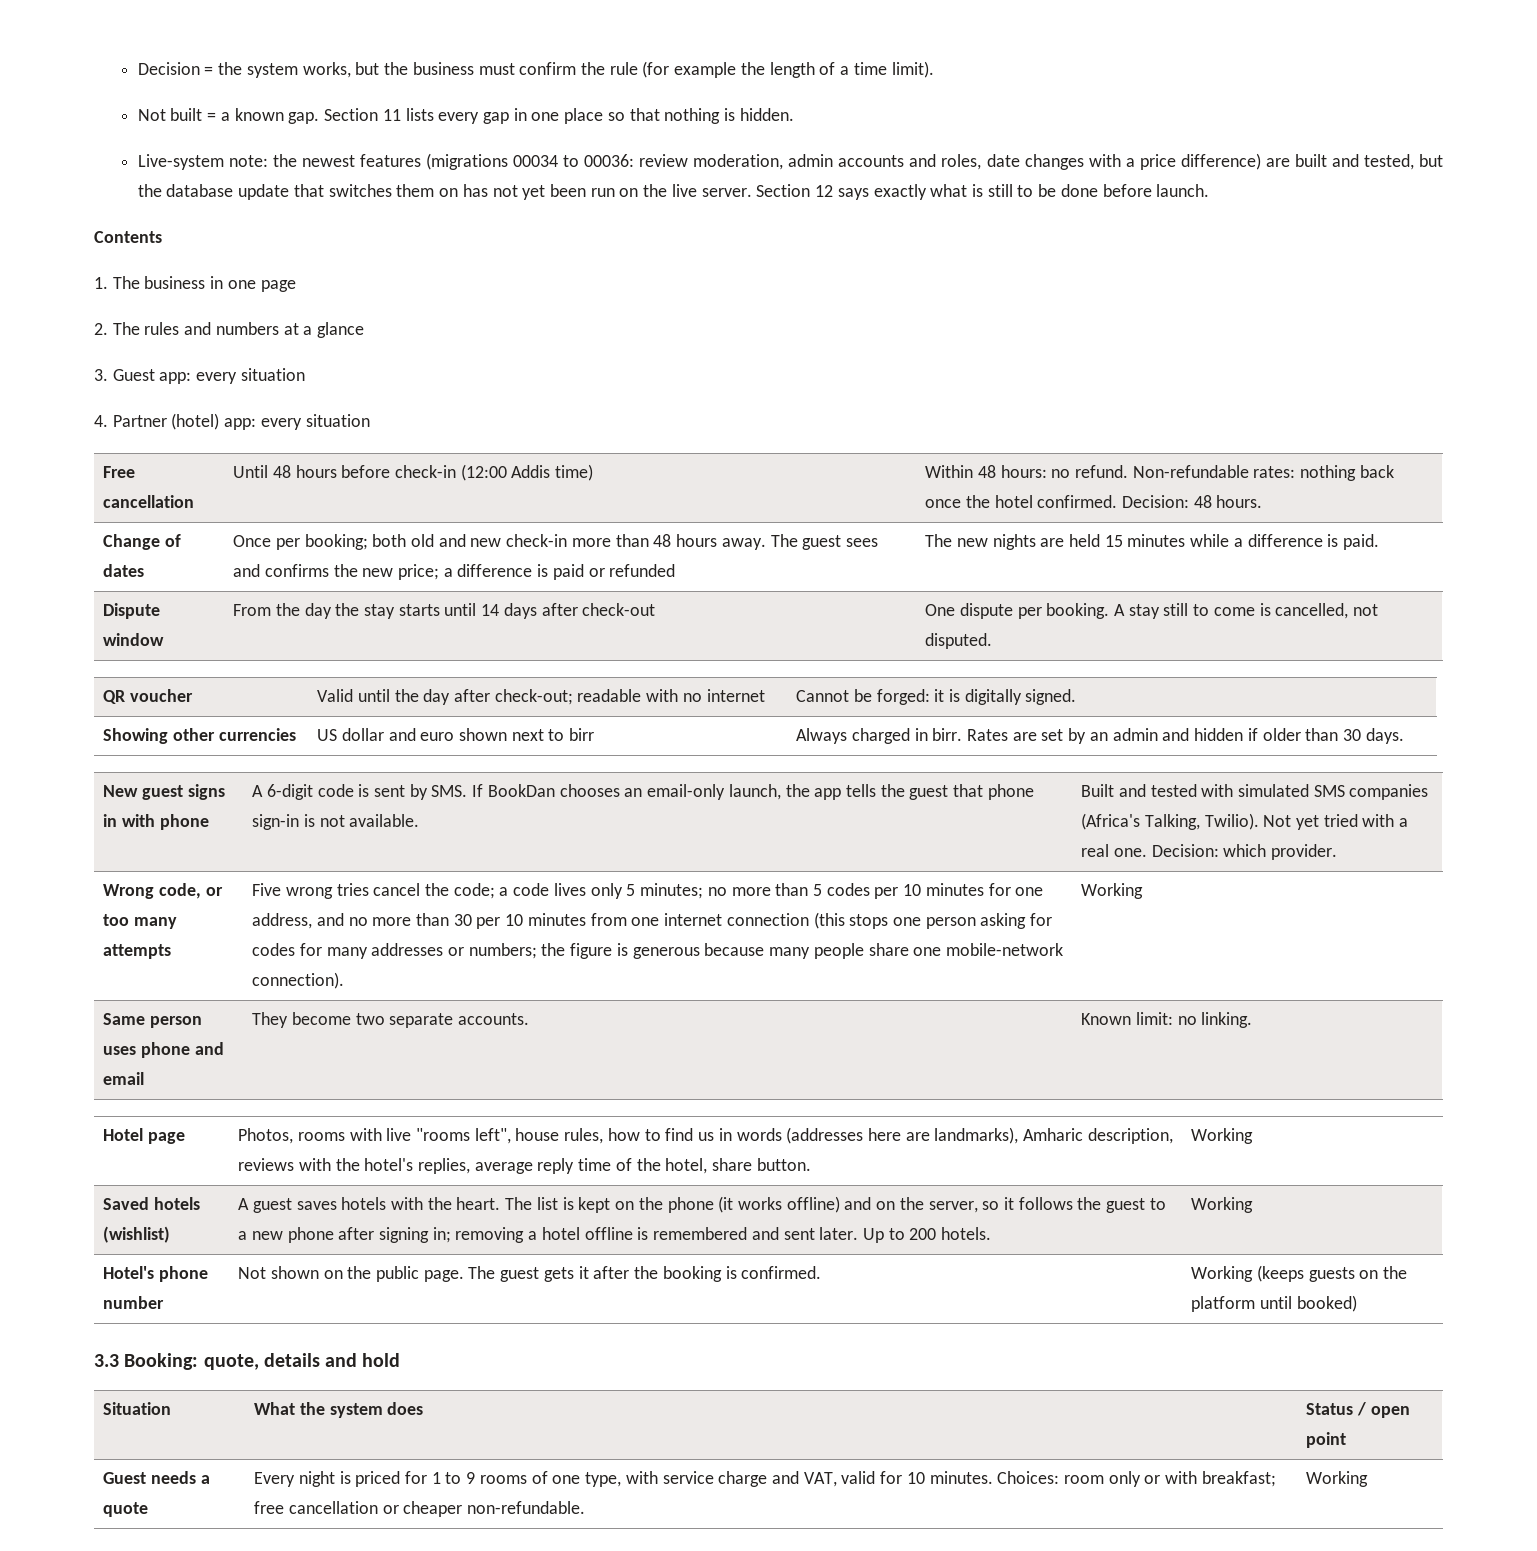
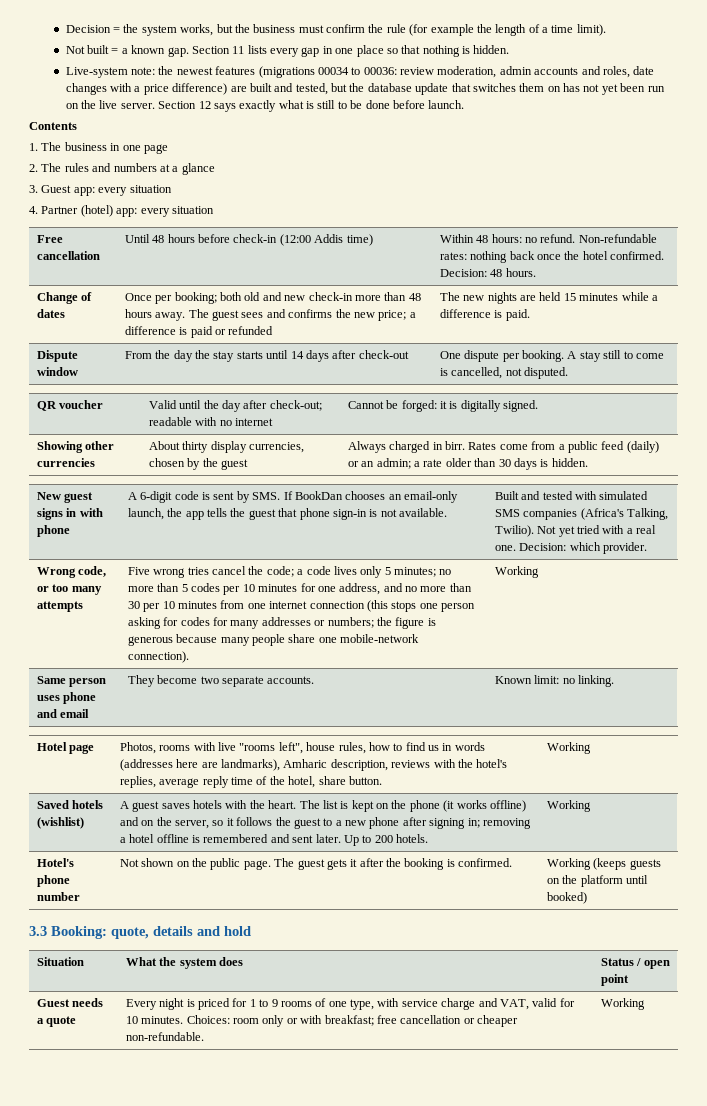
- Showing other currencies | US dollar and euro shown next to birr | Always charged in birr. Rates are set by an admin and hidden if older than 30 days.
+ Showing other currencies | About thirty display currencies, chosen by the guest | Always charged in birr. Rates come from a public feed (daily) or an admin; a rate older than 30 days is hidden.

